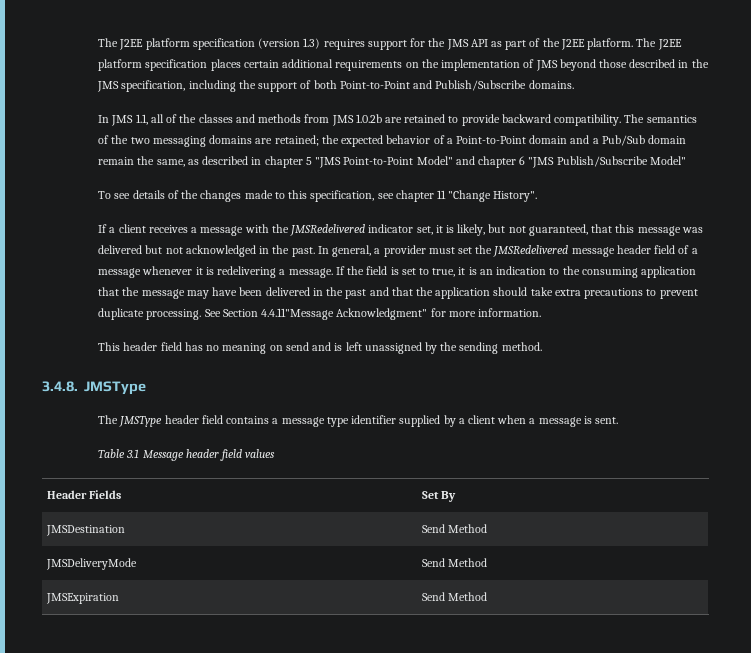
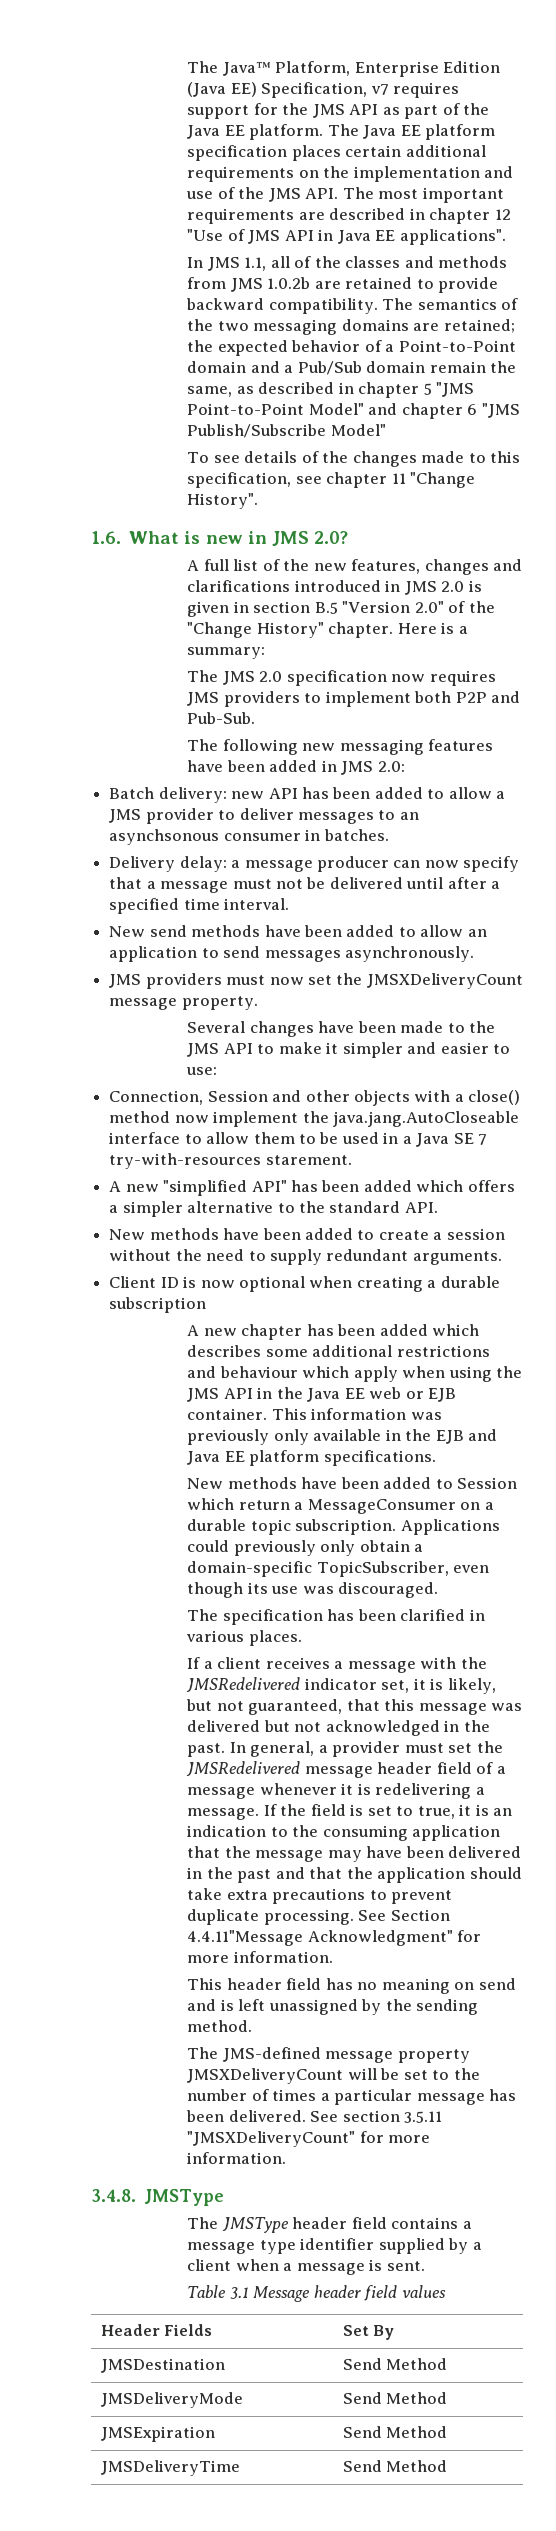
- The J2EE platform specification (version 1.3) requires support for the JMS API as part of the J2EE platform. The J2EE platform specification places certain additional requirements on the implementation of JMS beyond those described in the JMS specification, including the support of both Point-to-Point and Publish/Subscribe domains.
+ The Java™ Platform, Enterprise Edition (Java EE) Specification, v7 requires support for the JMS API as part of the Java EE platform. The Java EE platform specification places certain additional requirements on the implementation and use of the JMS API. The most important requirements are described in chapter 12 "Use of JMS API in Java EE applications".
+ 1.6. What is new in JMS 2.0?
+ A full list of the new features, changes and clarifications introduced in JMS 2.0 is given in section B.5 "Version 2.0" of the "Change History" chapter. Here is a summary:
+ The JMS 2.0 specification now requires JMS providers to implement both P2P and Pub-Sub.
+ The following new messaging features have been added in JMS 2.0:
+ Batch delivery: new API has been added to allow a JMS provider to deliver messages to an asynchsonous consumer in batches.
+ Delivery delay: a message producer can now specify that a message must not be delivered until after a specified time interval.
+ New send methods have been added to allow an application to send messages asynchronously.
+ JMS providers must now set the JMSXDeliveryCount message property.
+ Several changes have been made to the JMS API to make it simpler and easier to use:
+ Connection, Session and other objects with a close() method now implement the java.jang.AutoCloseable interface to allow them to be used in a Java SE 7 try-with-resources starement.
+ A new "simplified API" has been added which offers a simpler alternative to the standard API.
+ New methods have been added to create a session without the need to supply redundant arguments.
+ Client ID is now optional when creating a durable subscription
+ A new chapter has been added which describes some additional restrictions and behaviour which apply when using the JMS API in the Java EE web or EJB container. This information was previously only available in the EJB and Java EE platform specifications.
+ New methods have been added to Session which return a MessageConsumer on a durable topic subscription. Applications could previously only obtain a domain-specific TopicSubscriber, even though its use was discouraged.
+ The specification has been clarified in various places.
+ The JMS-defined message property JMSXDeliveryCount will be set to the number of times a particular message has been delivered. See section 3.5.11 "JMSXDeliveryCount" for more information.
+ JMSDeliveryTime | Send Method

